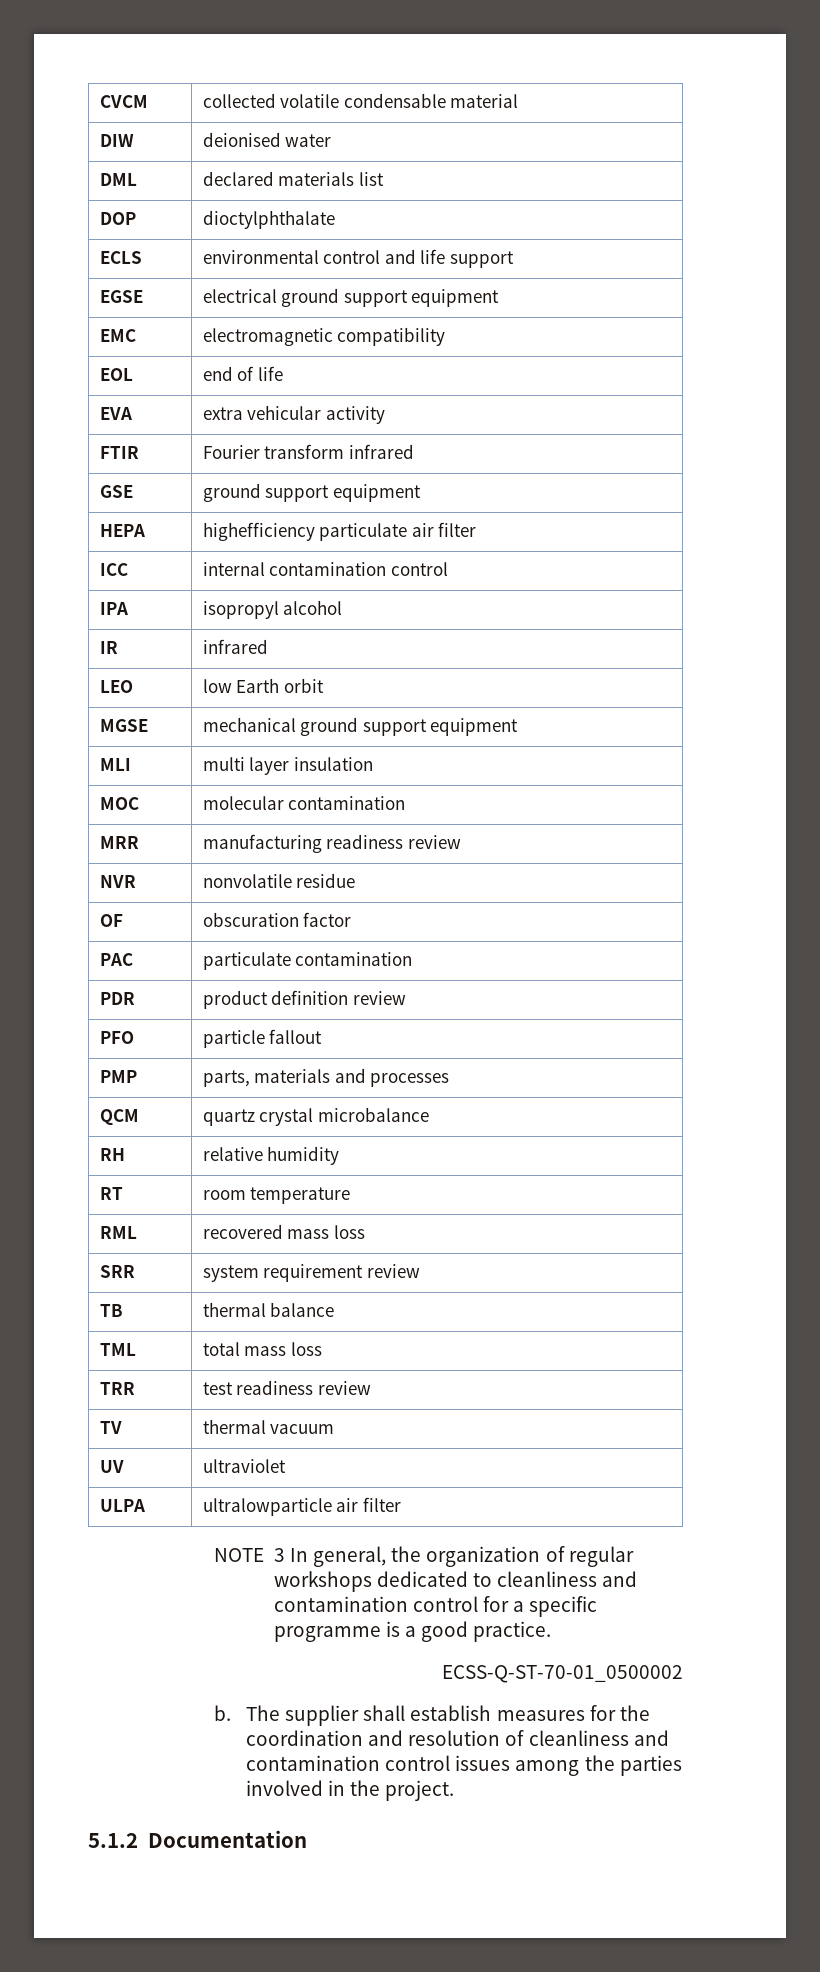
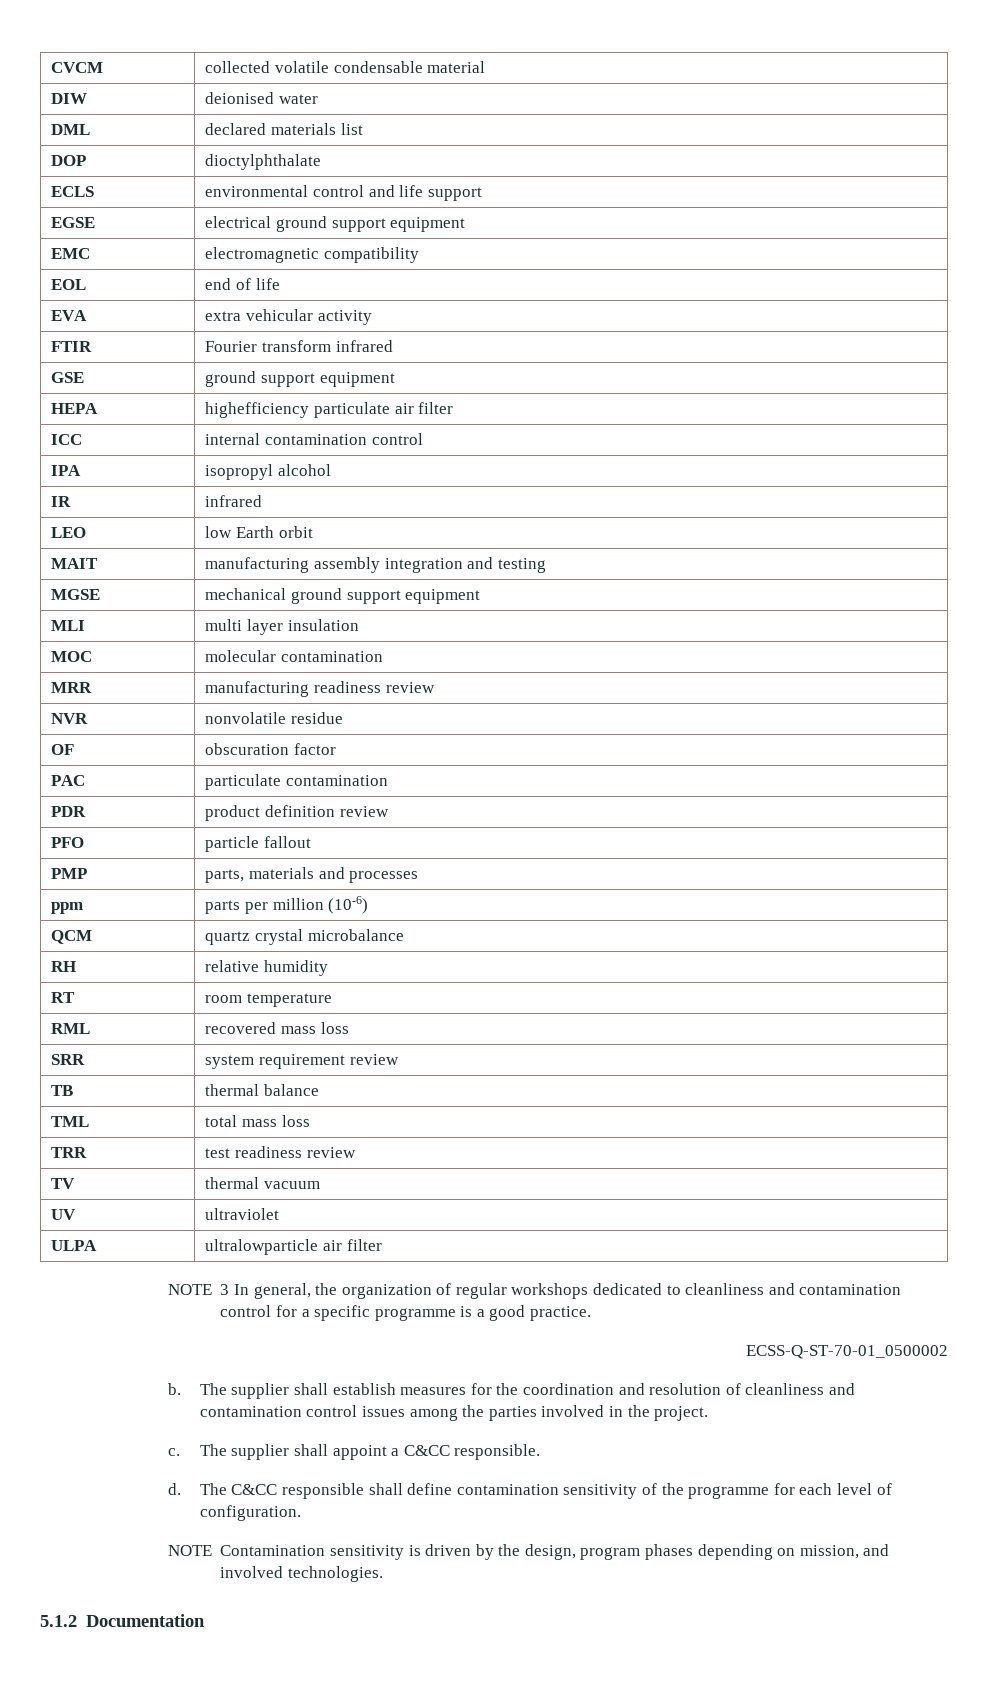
+ MAIT | manufacturing assembly integration and testing
+ ppm | parts per million (10-6)
+ c. The supplier shall appoint a C&CC responsible.
+ d. The C&CC responsible shall define contamination sensitivity of the programme for each level of configuration.
+ NOTE Contamination sensitivity is driven by the design, program phases depending on mission, and involved technologies.

